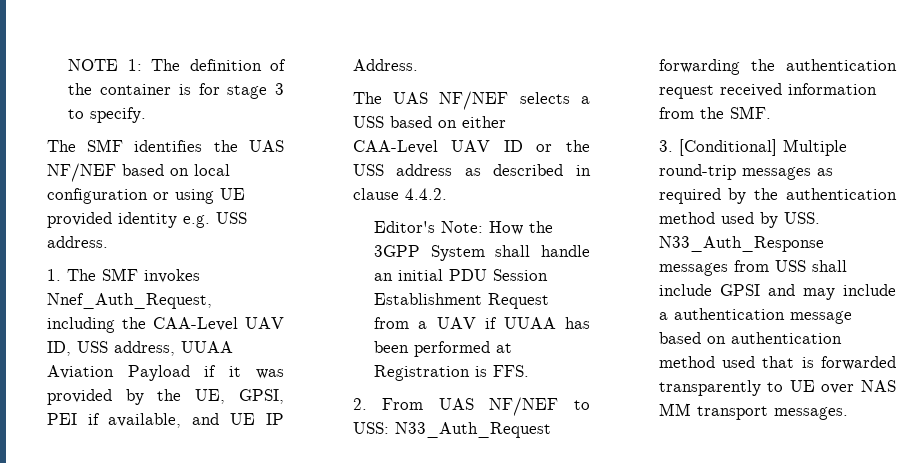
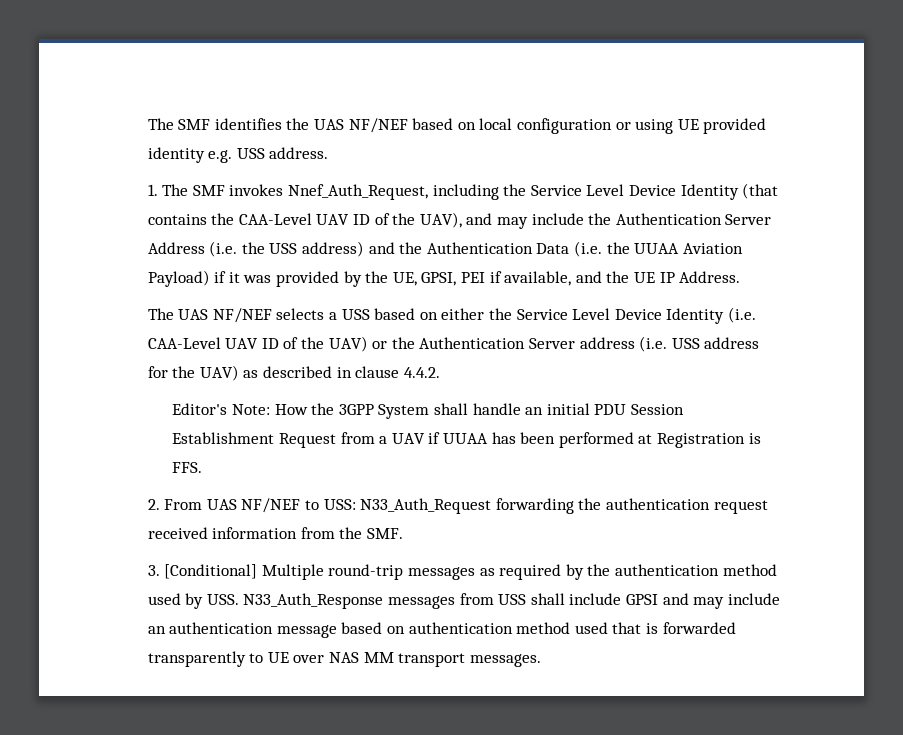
- NOTE 1: The definition of the container is for stage 3 to specify.
- 1. The SMF invokes Nnef_Auth_Request, including the CAA-Level UAV ID, USS address, UUAA Aviation Payload if it was provided by the UE, GPSI, PEI if available, and UE IP Address.
+ 1. The SMF invokes Nnef_Auth_Request, including the Service Level Device Identity (that contains the CAA-Level UAV ID of the UAV), and may include the Authentication Server Address (i.e. the USS address) and the Authentication Data (i.e. the UUAA Aviation Payload) if it was provided by the UE, GPSI, PEI if available, and the UE IP Address.
- The UAS NF/NEF selects a USS based on either CAA-Level UAV ID or the USS address as described in clause 4.4.2.
+ The UAS NF/NEF selects a USS based on either the Service Level Device Identity (i.e. CAA-Level UAV ID of the UAV) or the Authentication Server address (i.e. USS address for the UAV) as described in clause 4.4.2.
- 3. [Conditional] Multiple round-trip messages as required by the authentication method used by USS. N33_Auth_Response messages from USS shall include GPSI and may include a authentication message based on authentication method used that is forwarded transparently to UE over NAS MM transport messages.
+ 3. [Conditional] Multiple round-trip messages as required by the authentication method used by USS. N33_Auth_Response messages from USS shall include GPSI and may include an authentication message based on authentication method used that is forwarded transparently to UE over NAS MM transport messages.

